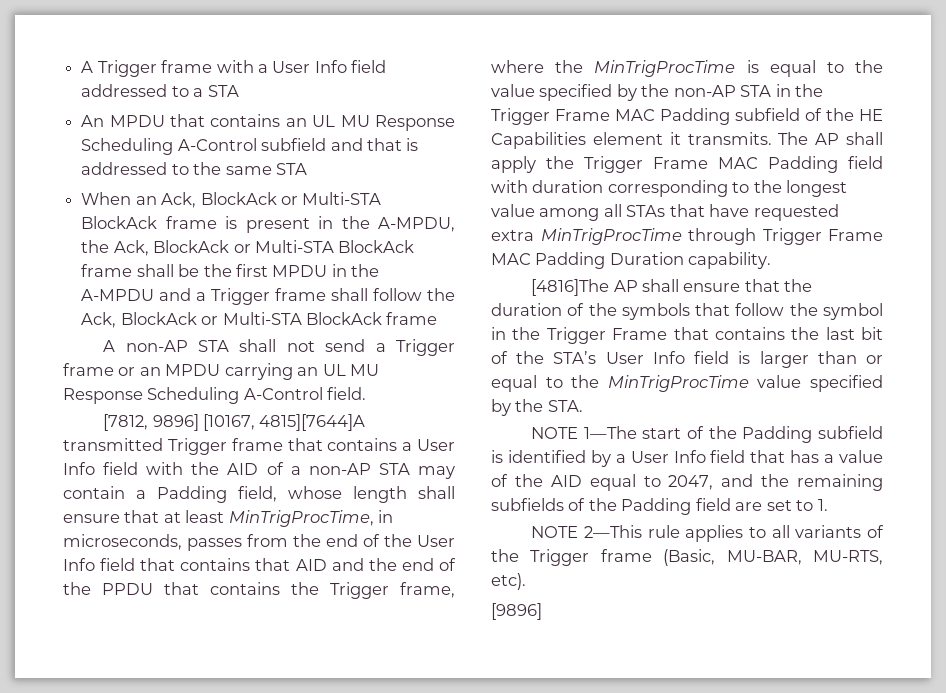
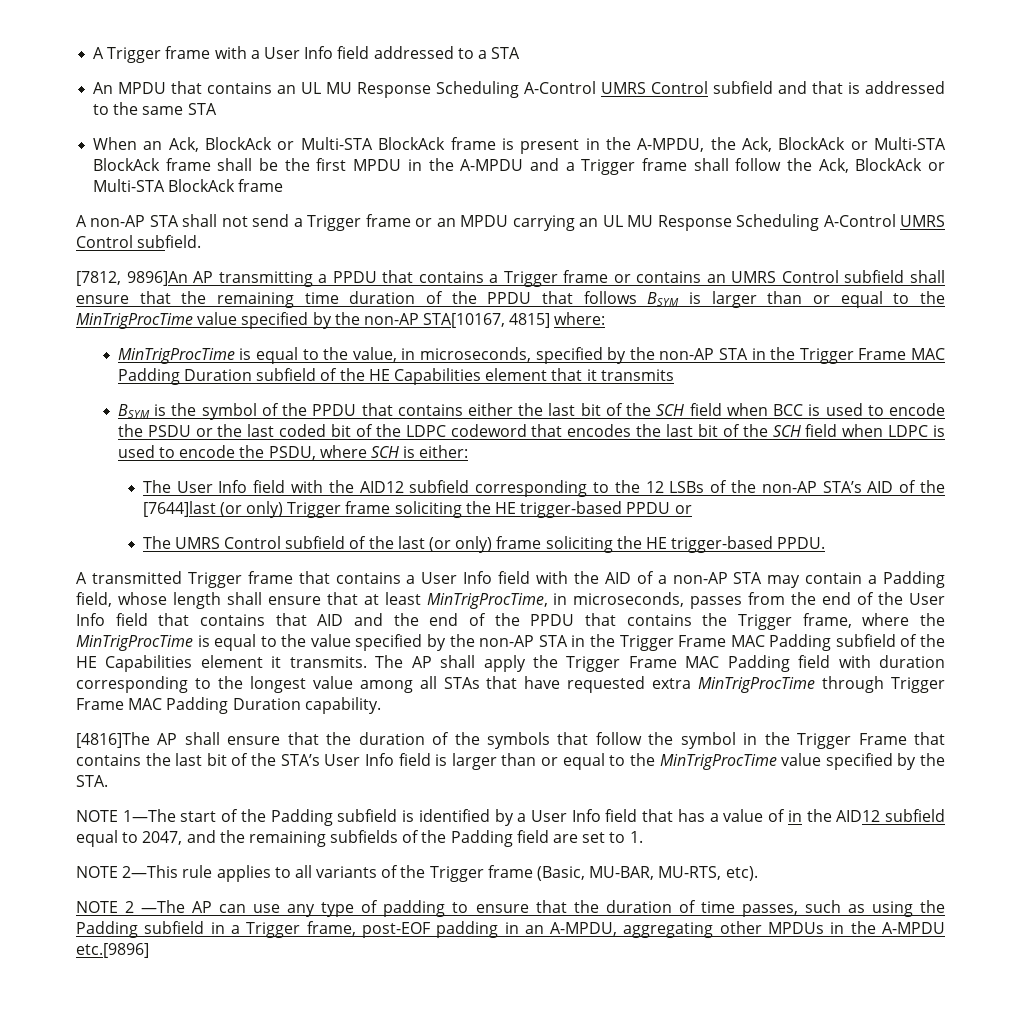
- An MPDU that contains an UL MU Response Scheduling A-Control subfield and that is addressed to the same STA
+ An MPDU that contains an UL MU Response Scheduling A-Control UMRS Control subfield and that is addressed to the same STA
- A non-AP STA shall not send a Trigger frame or an MPDU carrying an UL MU Response Scheduling A-Control field.
- [7812, 9896] [10167, 4815][7644]A transmitted Trigger frame that contains a User Info field with the AID of a non-AP STA may contain a Padding field, whose length shall ensure that at least MinTrigProcTime, in microseconds, passes from the end of the User Info field that contains that AID and the end of the PPDU that contains the Trigger frame, where the MinTrigProcTime is equal to the value specified by the non-AP STA in the Trigger Frame MAC Padding subfield of the HE Capabilities element it transmits.
+ A non-AP STA shall not send a Trigger frame or an MPDU carrying an UL MU Response Scheduling A-Control UMRS Control subfield.
+ [7812, 9896]An AP transmitting a PPDU that contains a Trigger frame or contains an UMRS Control subfield shall ensure that the remaining time duration of the PPDU that follows BSYM is larger than or equal to the MinTrigProcTime value specified by the non-AP STA[10167, 4815] where:
+ MinTrigProcTime is equal to the value, in microseconds, specified by the non-AP STA in the Trigger Frame MAC Padding Duration subfield of the HE Capabilities element that it transmits
+ BSYM is the symbol of the PPDU that contains either the last bit of the SCH field when BCC is used to encode the PSDU or the last coded bit of the LDPC codeword that encodes the last bit of the SCH field when LDPC is used to encode the PSDU, where SCH is either:
+ The User Info field with the AID12 subfield corresponding to the 12 LSBs of the non-AP STA’s AID of the [7644]last (or only) Trigger frame soliciting the HE trigger-based PPDU or
+ The UMRS Control subfield of the last (or only) frame soliciting the HE trigger-based PPDU.
+ A transmitted Trigger frame that contains a User Info field with the AID of a non-AP STA may contain a Padding field, whose length shall ensure that at least MinTrigProcTime, in microseconds, passes from the end of the User Info field that contains that AID and the end of the PPDU that contains the Trigger frame, where the MinTrigProcTime is equal to the value specified by the non-AP STA in the Trigger Frame MAC Padding subfield of the HE Capabilities element it transmits.
- NOTE 1—The start of the Padding subfield is identified by a User Info field that has a value of the AID equal to 2047, and the remaining subfields of the Padding field are set to 1.
+ NOTE 1—The start of the Padding subfield is identified by a User Info field that has a value of in the AID12 subfield equal to 2047, and the remaining subfields of the Padding field are set to 1.
- [9896]
+ NOTE 2 —The AP can use any type of padding to ensure that the duration of time passes, such as using the Padding subfield in a Trigger frame, post-EOF padding in an A-MPDU, aggregating other MPDUs in the A-MPDU etc.[9896]

